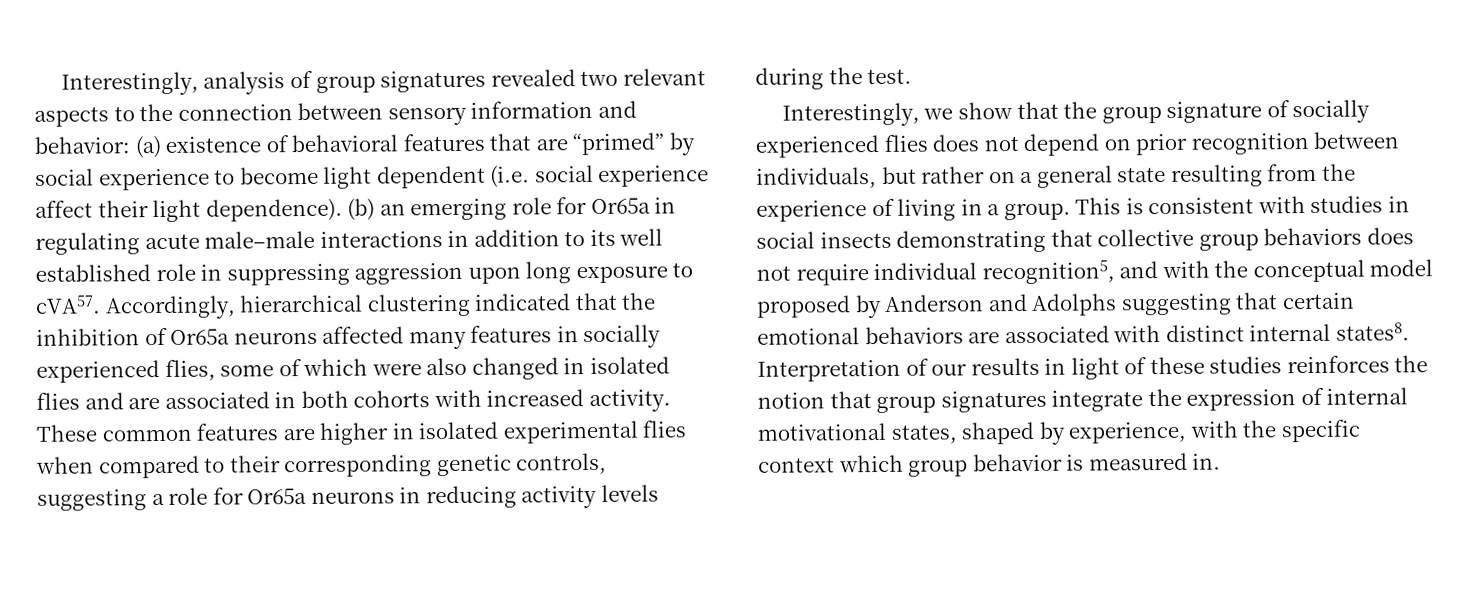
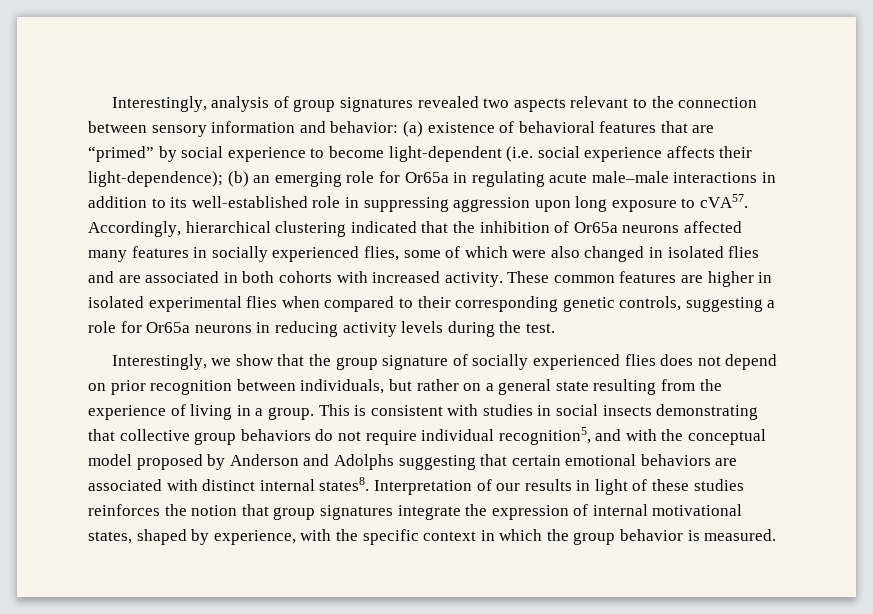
- Interestingly, analysis of group signatures revealed two relevant aspects to the connection between sensory information and behavior: (a) existence of behavioral features that are “primed” by social experience to become light dependent (i.e. social experience affect their light dependence). (b) an emerging role for Or65a in regulating acute male–male interactions in addition to its well established role in suppressing aggression upon long exposure to cVA57.
+ Interestingly, analysis of group signatures revealed two aspects relevant to the connection between sensory information and behavior: (a) existence of behavioral features that are “primed” by social experience to become light-dependent (i.e. social experience affects their light-dependence); (b) an emerging role for Or65a in regulating acute male–male interactions in addition to its well-established role in suppressing aggression upon long exposure to cVA57.
- This is consistent with studies in social insects demonstrating that collective group behaviors does not require individual recognition5, and with the conceptual model proposed by Anderson and Adolphs suggesting that certain emotional behaviors are associated with distinct internal states8.
+ This is consistent with studies in social insects demonstrating that collective group behaviors do not require individual recognition5, and with the conceptual model proposed by Anderson and Adolphs suggesting that certain emotional behaviors are associated with distinct internal states8.
- Interpretation of our results in light of these studies reinforces the notion that group signatures integrate the expression of internal motivational states, shaped by experience, with the specific context which group behavior is measured in.
+ Interpretation of our results in light of these studies reinforces the notion that group signatures integrate the expression of internal motivational states, shaped by experience, with the specific context in which the group behavior is measured.

